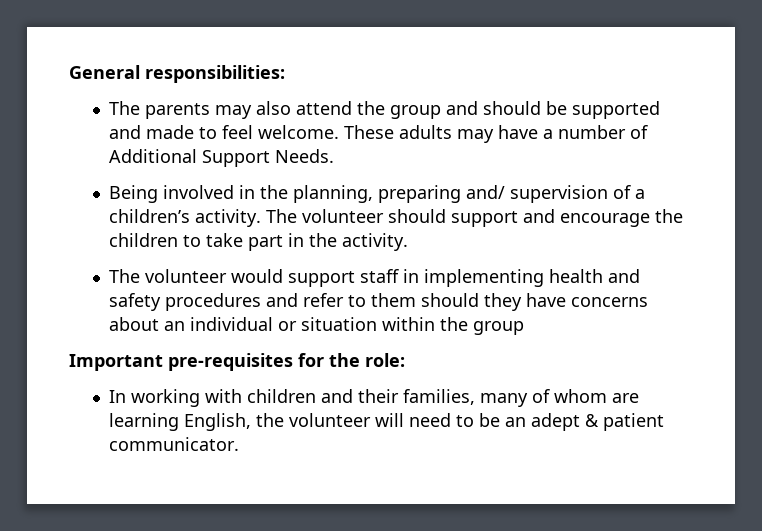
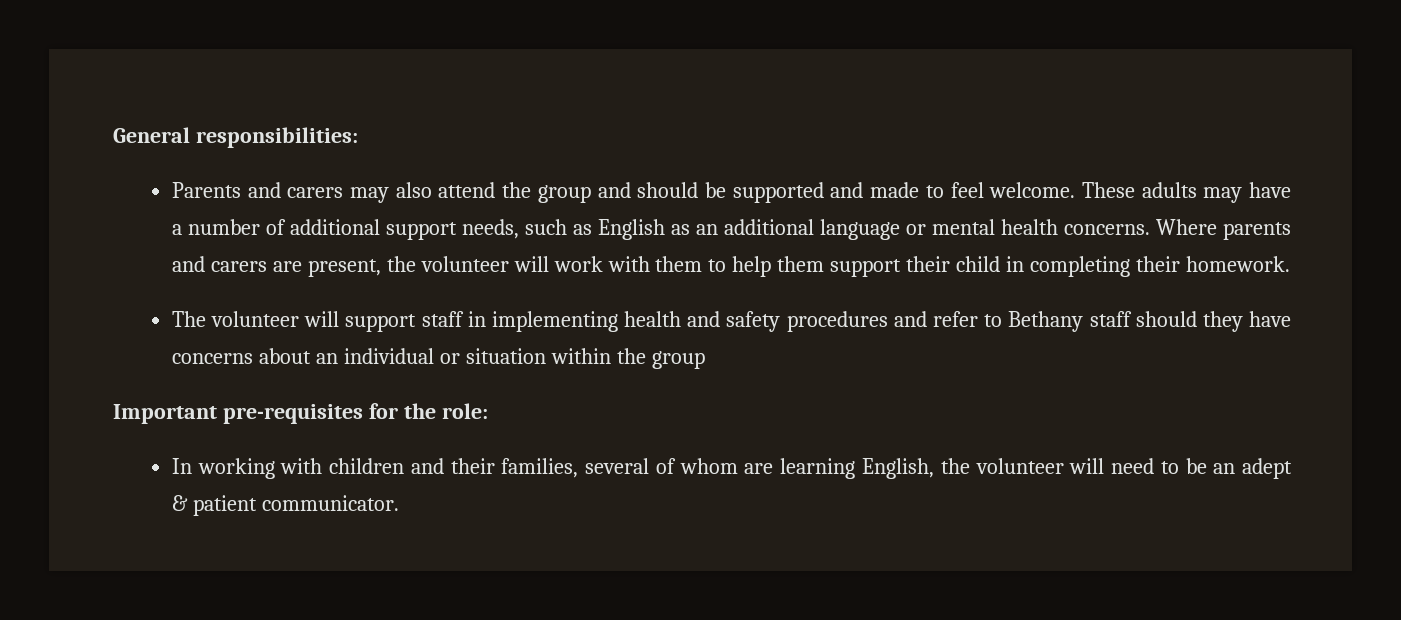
- The parents may also attend the group and should be supported and made to feel welcome.
+ Parents and carers may also attend the group and should be supported and made to feel welcome.
- These adults may have a number of Additional Support Needs.
- Being involved in the planning, preparing and/ supervision of a children’s activity. The volunteer should support and encourage the children to take part in the activity.
- The volunteer would support staff in implementing health and safety procedures and refer to them should they have concerns about an individual or situation within the group
+ These adults may have a number of additional support needs, such as English as an additional language or mental health concerns. Where parents and carers are present, the volunteer will work with them to help them support their child in completing their homework.
+ The volunteer will support staff in implementing health and safety procedures and refer to Bethany staff should they have concerns about an individual or situation within the group
- In working with children and their families, many of whom are learning English, the volunteer will need to be an adept & patient communicator.
+ In working with children and their families, several of whom are learning English, the volunteer will need to be an adept & patient communicator.

